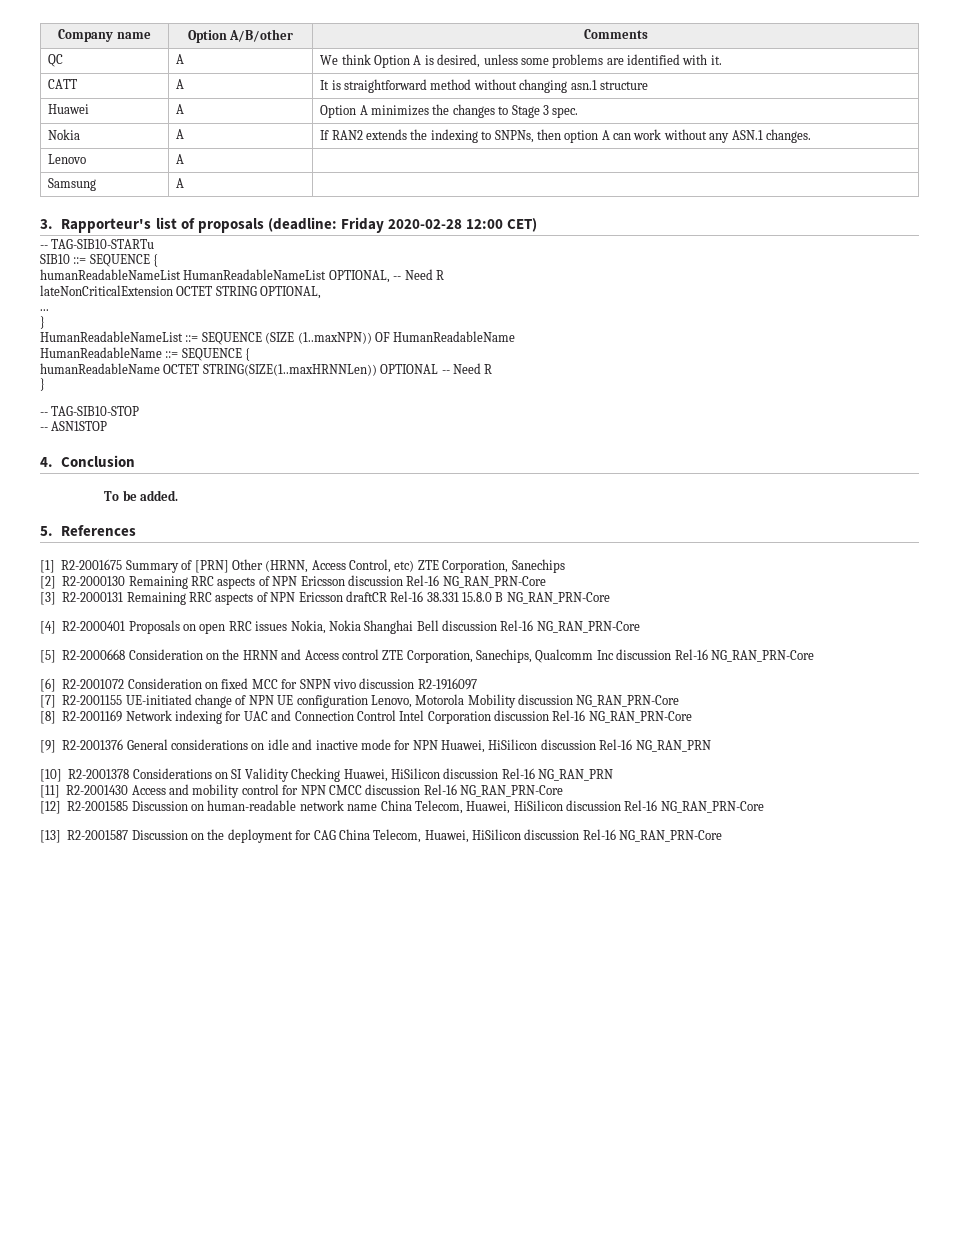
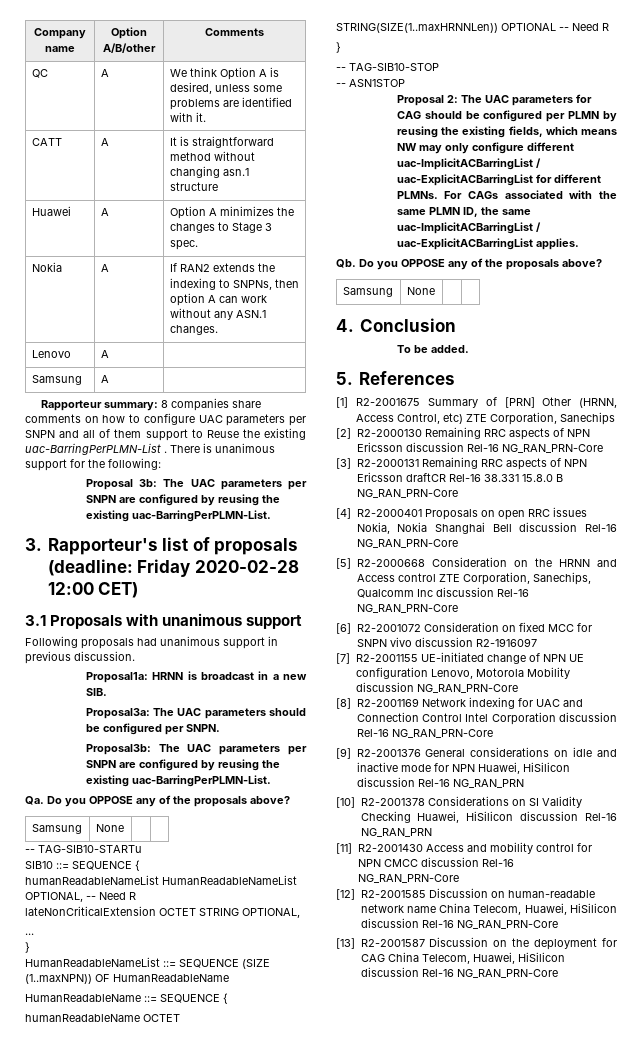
+ Rapporteur summary: 8 companies share comments on how to configure UAC parameters per SNPN and all of them support to Reuse the existing uac-BarringPerPLMN-List . There is unanimous support for the following:
+ Proposal 3b: The UAC parameters per SNPN are configured by reusing the existing uac-BarringPerPLMN-List.
+ 3.1 Proposals with unanimous support
+ Following proposals had unanimous support in previous discussion.
+ Proposal1a: HRNN is broadcast in a new SIB.
+ Proposal3a: The UAC parameters should be configured per SNPN.
+ Proposal3b: The UAC parameters per SNPN are configured by reusing the existing uac-BarringPerPLMN-List.
+ Qa. Do you OPPOSE any of the proposals above?
+ Samsung | None | |
+ Proposal 2: The UAC parameters for CAG should be configured per PLMN by reusing the existing fields, which means NW may only configure different uac-ImplicitACBarringList / uac-ExplicitACBarringList for different PLMNs. For CAGs associated with the same PLMN ID, the same uac-ImplicitACBarringList / uac-ExplicitACBarringList applies.
+ Qb. Do you OPPOSE any of the proposals above?
+ Samsung | None | |

